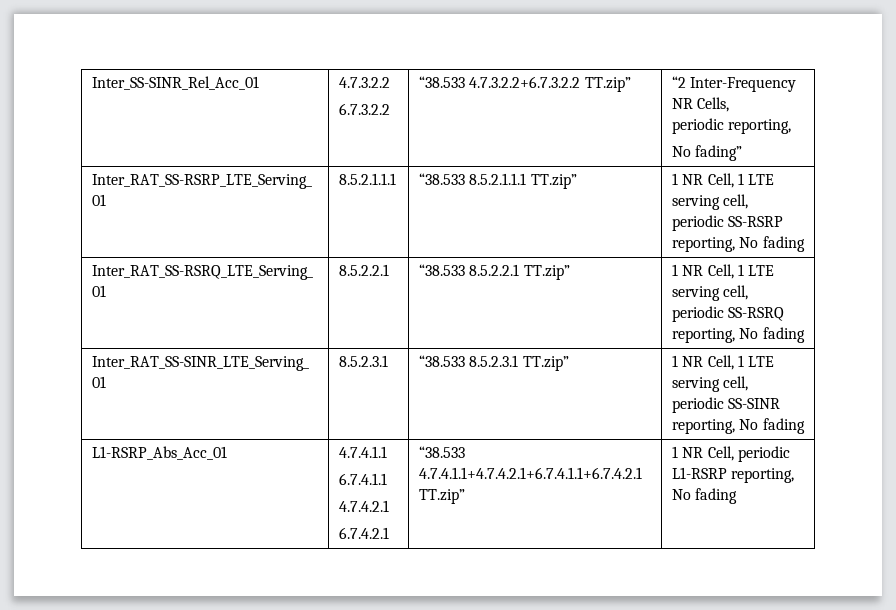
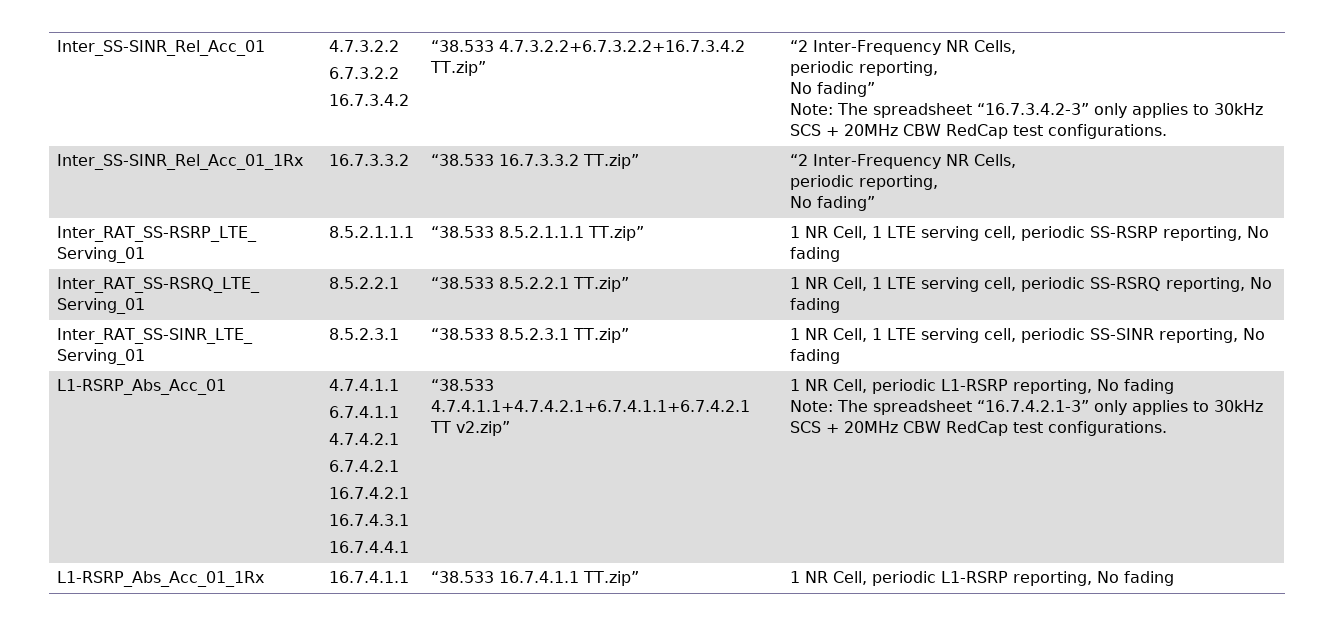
  Inter_SS-SINR_Rel_Acc_01 | 4.7.3.2.2
- 6.7.3.2.2 | “38.533 4.7.3.2.2+6.7.3.2.2 TT.zip” | “2 Inter-Frequency NR Cells,
+ 6.7.3.2.2
+ 16.7.3.4.2 | “38.533 4.7.3.2.2+6.7.3.2.2+16.7.3.4.2 TT.zip” | “2 Inter-Frequency NR Cells,
+ periodic reporting,
+ No fading”
+ Note: The spreadsheet “16.7.3.4.2-3” only applies to 30kHz SCS + 20MHz CBW RedCap test configurations.
+ Inter_SS-SINR_Rel_Acc_01_1Rx | 16.7.3.3.2 | “38.533 16.7.3.3.2 TT.zip” | “2 Inter-Frequency NR Cells,
  L1-RSRP_Abs_Acc_01 | 4.7.4.1.1
  6.7.4.1.1
  4.7.4.2.1
- 6.7.4.2.1 | “38.533 4.7.4.1.1+4.7.4.2.1+6.7.4.1.1+6.7.4.2.1 TT.zip” | 1 NR Cell, periodic L1-RSRP reporting, No fading
+ 6.7.4.2.1
+ 16.7.4.2.1
+ 16.7.4.3.1
+ 16.7.4.4.1 | “38.533 4.7.4.1.1+4.7.4.2.1+6.7.4.1.1+6.7.4.2.1 TT v2.zip” | 1 NR Cell, periodic L1-RSRP reporting, No fading
+ Note: The spreadsheet “16.7.4.2.1-3” only applies to 30kHz SCS + 20MHz CBW RedCap test configurations.
+ L1-RSRP_Abs_Acc_01_1Rx | 16.7.4.1.1 | “38.533 16.7.4.1.1 TT.zip” | 1 NR Cell, periodic L1-RSRP reporting, No fading

